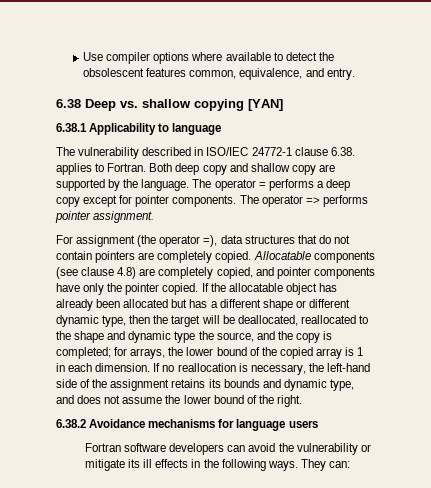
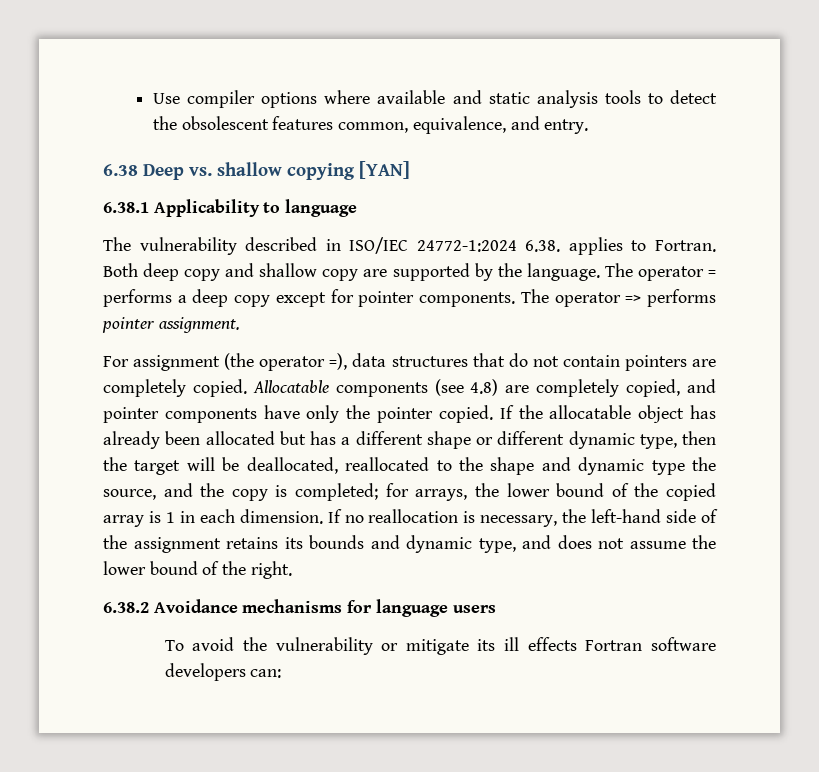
- Use compiler options where available to detect the obsolescent features common, equivalence, and entry.
+ Use compiler options where available and static analysis tools to detect the obsolescent features common, equivalence, and entry.
- The vulnerability described in ISO/IEC 24772-1 clause 6.38. applies to Fortran.
+ The vulnerability described in ISO/IEC 24772-1:2024 6.38. applies to Fortran.
- Allocatable components (see clause 4.8) are completely copied, and pointer components have only the pointer copied.
+ Allocatable components (see 4.8) are completely copied, and pointer components have only the pointer copied.
- Fortran software developers can avoid the vulnerability or mitigate its ill effects in the following ways. They can:
+ To avoid the vulnerability or mitigate its ill effects Fortran software developers can:

